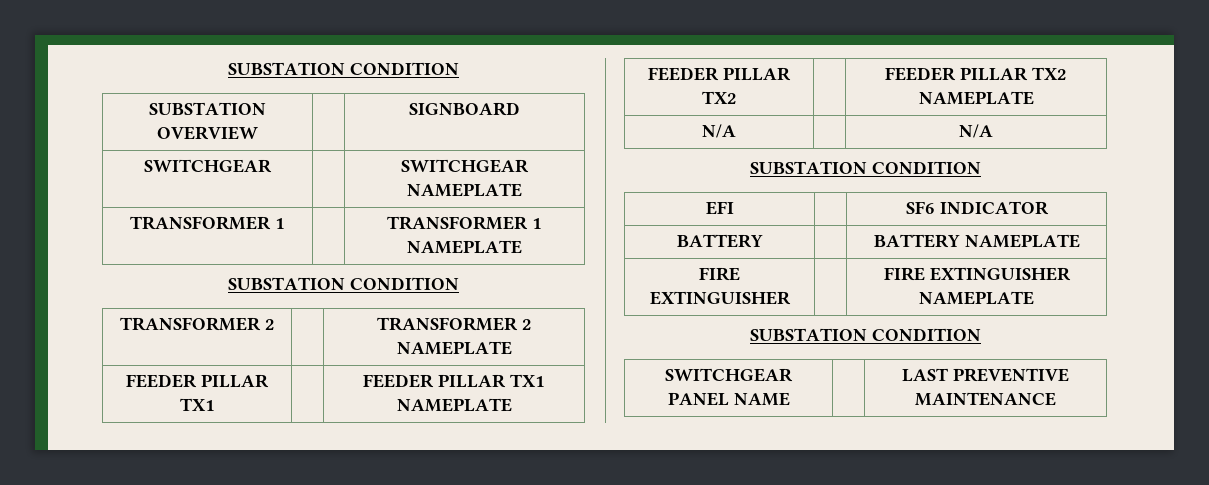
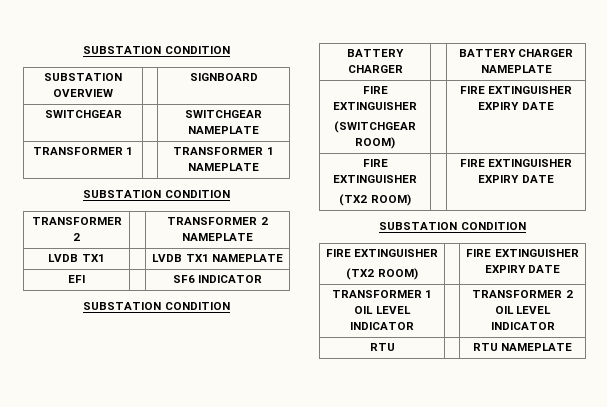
- FEEDER PILLAR TX1 | | FEEDER PILLAR TX1 NAMEPLATE
+ LVDB TX1 | | LVDB TX1 NAMEPLATE
- FEEDER PILLAR TX2 | | FEEDER PILLAR TX2 NAMEPLATE
- N/A | | N/A
- SUBSTATION CONDITION
  EFI | | SF6 INDICATOR
- BATTERY | | BATTERY NAMEPLATE
- FIRE EXTINGUISHER | | FIRE EXTINGUISHER NAMEPLATE
  SUBSTATION CONDITION
- SWITCHGEAR PANEL NAME | | LAST PREVENTIVE MAINTENANCE
+ BATTERY CHARGER | | BATTERY CHARGER NAMEPLATE
+ FIRE EXTINGUISHER
+ (SWITCHGEAR ROOM) | | FIRE EXTINGUISHER EXPIRY DATE
+ FIRE EXTINGUISHER
+ (TX2 ROOM) | | FIRE EXTINGUISHER EXPIRY DATE
+ SUBSTATION CONDITION
+ FIRE EXTINGUISHER
+ (TX2 ROOM) | | FIRE EXTINGUISHER EXPIRY DATE
+ TRANSFORMER 1 OIL LEVEL INDICATOR | | TRANSFORMER 2 OIL LEVEL INDICATOR
+ RTU | | RTU NAMEPLATE

